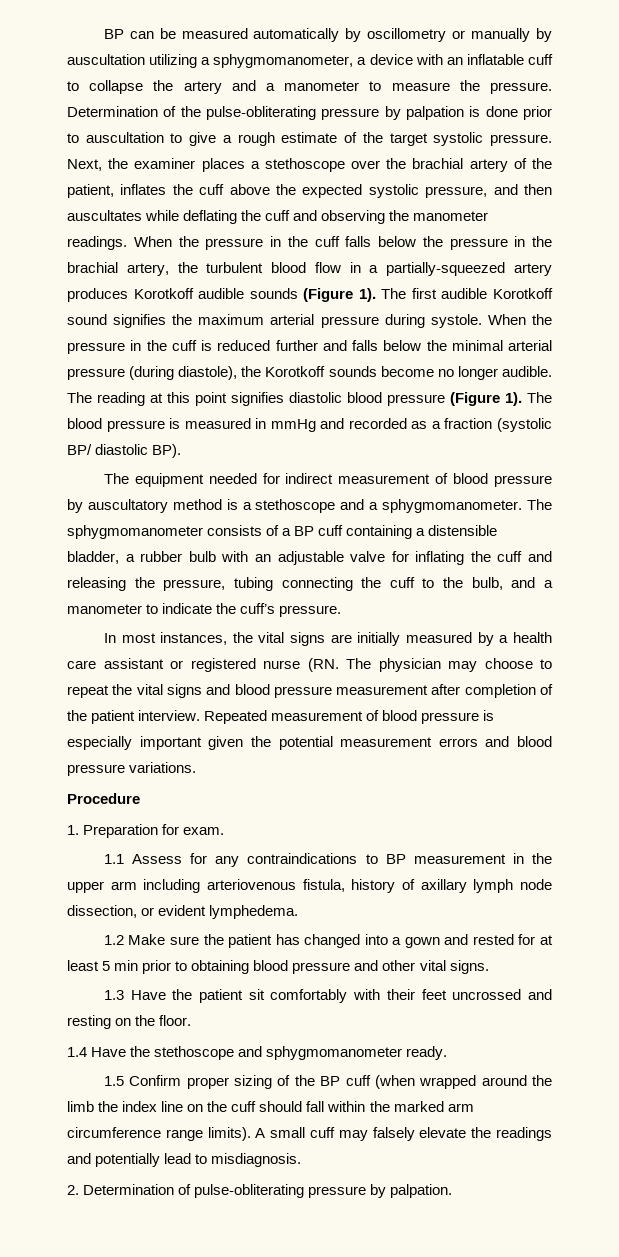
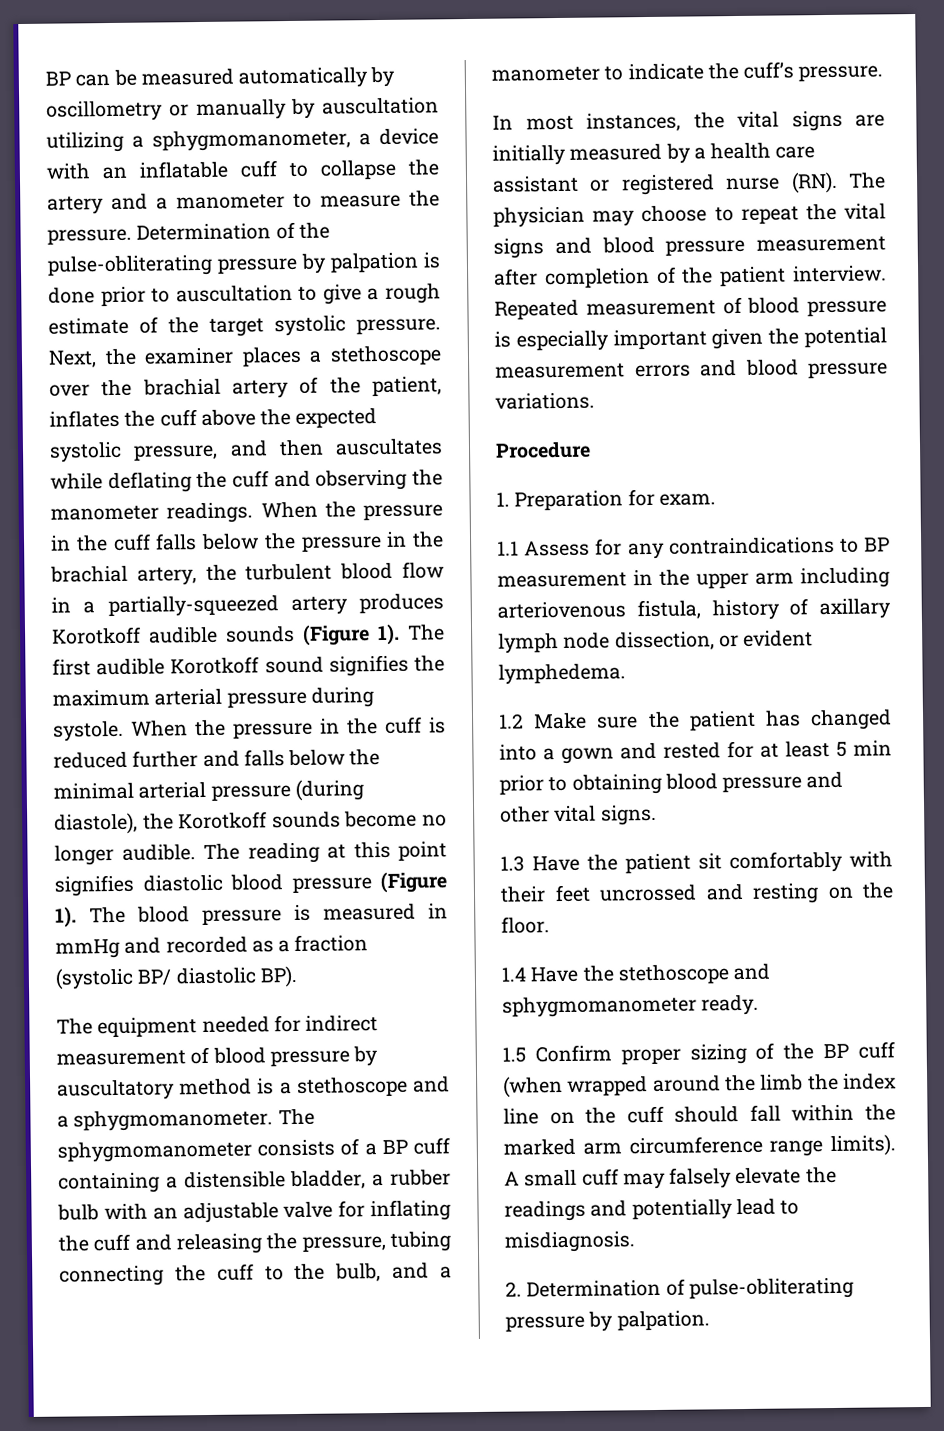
- In most instances, the vital signs are initially measured by a health care assistant or registered nurse (RN. The physician may choose to repeat the vital signs and blood pressure measurement after completion of the patient interview.
+ In most instances, the vital signs are initially measured by a health care assistant or registered nurse (RN). The physician may choose to repeat the vital signs and blood pressure measurement after completion of the patient interview.

